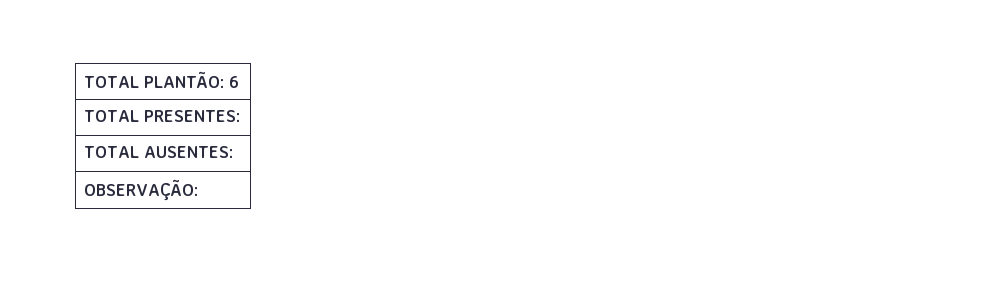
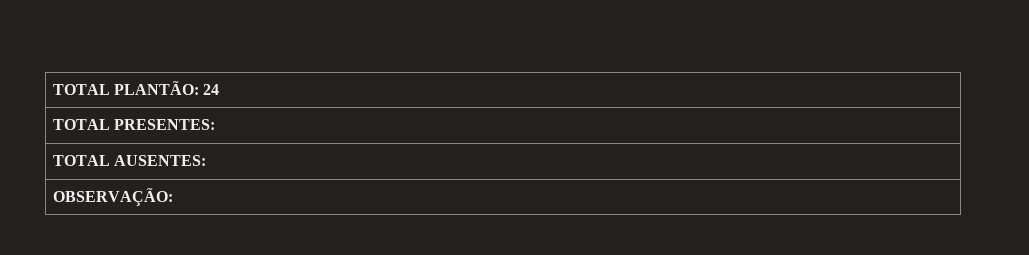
- TOTAL PLANTÃO: 6
+ TOTAL PLANTÃO: 24

